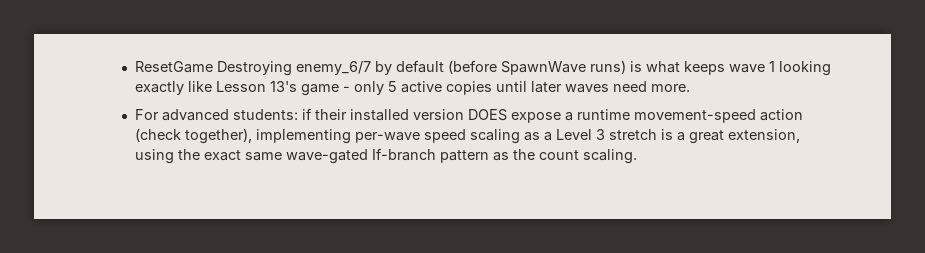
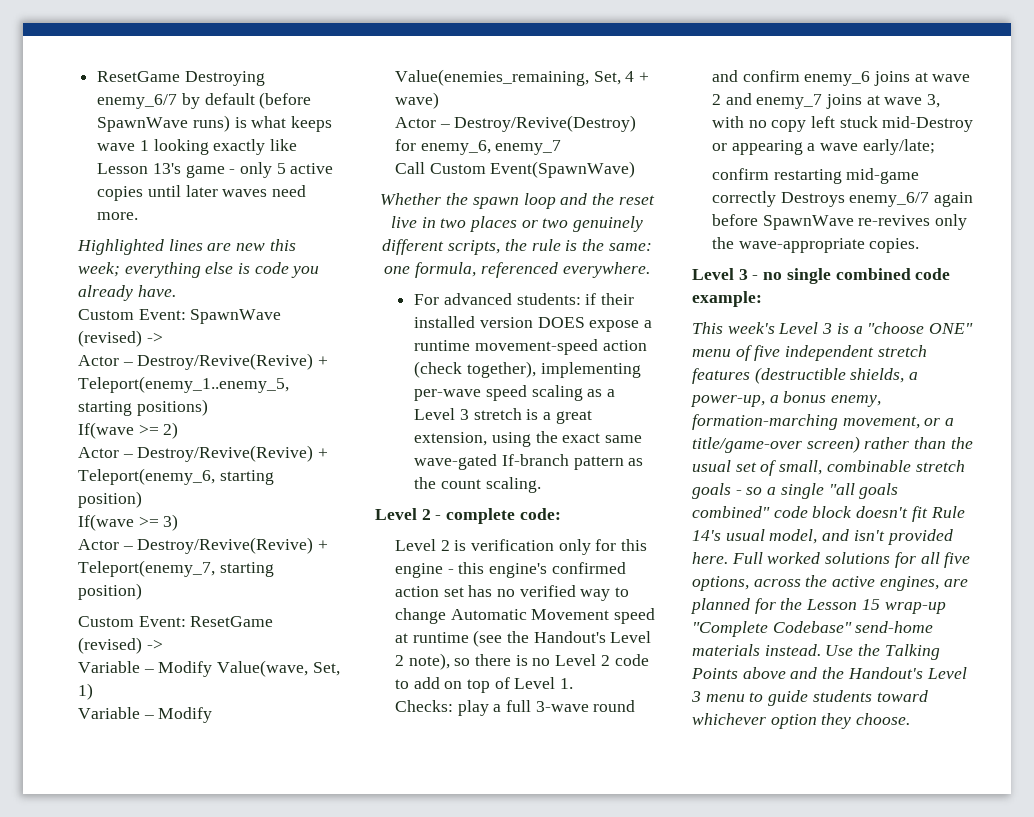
+ Highlighted lines are new this week; everything else is code you already have.
+ Custom Event: SpawnWave (revised) ->
+ Actor – Destroy/Revive(Revive) + Teleport(enemy_1..enemy_5, starting positions)
+ If(wave >= 2)
+ Actor – Destroy/Revive(Revive) + Teleport(enemy_6, starting position)
+ If(wave >= 3)
+ Actor – Destroy/Revive(Revive) + Teleport(enemy_7, starting position)
+ Custom Event: ResetGame (revised) ->
+ Variable – Modify Value(wave, Set, 1)
+ Variable – Modify Value(enemies_remaining, Set, 4 + wave)
+ Actor – Destroy/Revive(Destroy) for enemy_6, enemy_7
+ Call Custom Event(SpawnWave)
+ Whether the spawn loop and the reset live in two places or two genuinely different scripts, the rule is the same: one formula, referenced everywhere.
+ Level 2 - complete code:
+ Level 2 is verification only for this engine - this engine's confirmed action set has no verified way to change Automatic Movement speed at runtime (see the Handout's Level 2 note), so there is no Level 2 code to add on top of Level 1.
+ Checks: play a full 3-wave round and confirm enemy_6 joins at wave 2 and enemy_7 joins at wave 3, with no copy left stuck mid-Destroy or appearing a wave early/late;
+ confirm restarting mid-game correctly Destroys enemy_6/7 again before SpawnWave re-revives only the wave-appropriate copies.
+ Level 3 - no single combined code example:
+ This week's Level 3 is a "choose ONE" menu of five independent stretch features (destructible shields, a power-up, a bonus enemy, formation-marching movement, or a title/game-over screen) rather than the usual set of small, combinable stretch goals - so a single "all goals combined" code block doesn't fit Rule 14's usual model, and isn't provided here. Full worked solutions for all five options, across the active engines, are planned for the Lesson 15 wrap-up "Complete Codebase" send-home materials instead. Use the Talking Points above and the Handout's Level 3 menu to guide students toward whichever option they choose.

